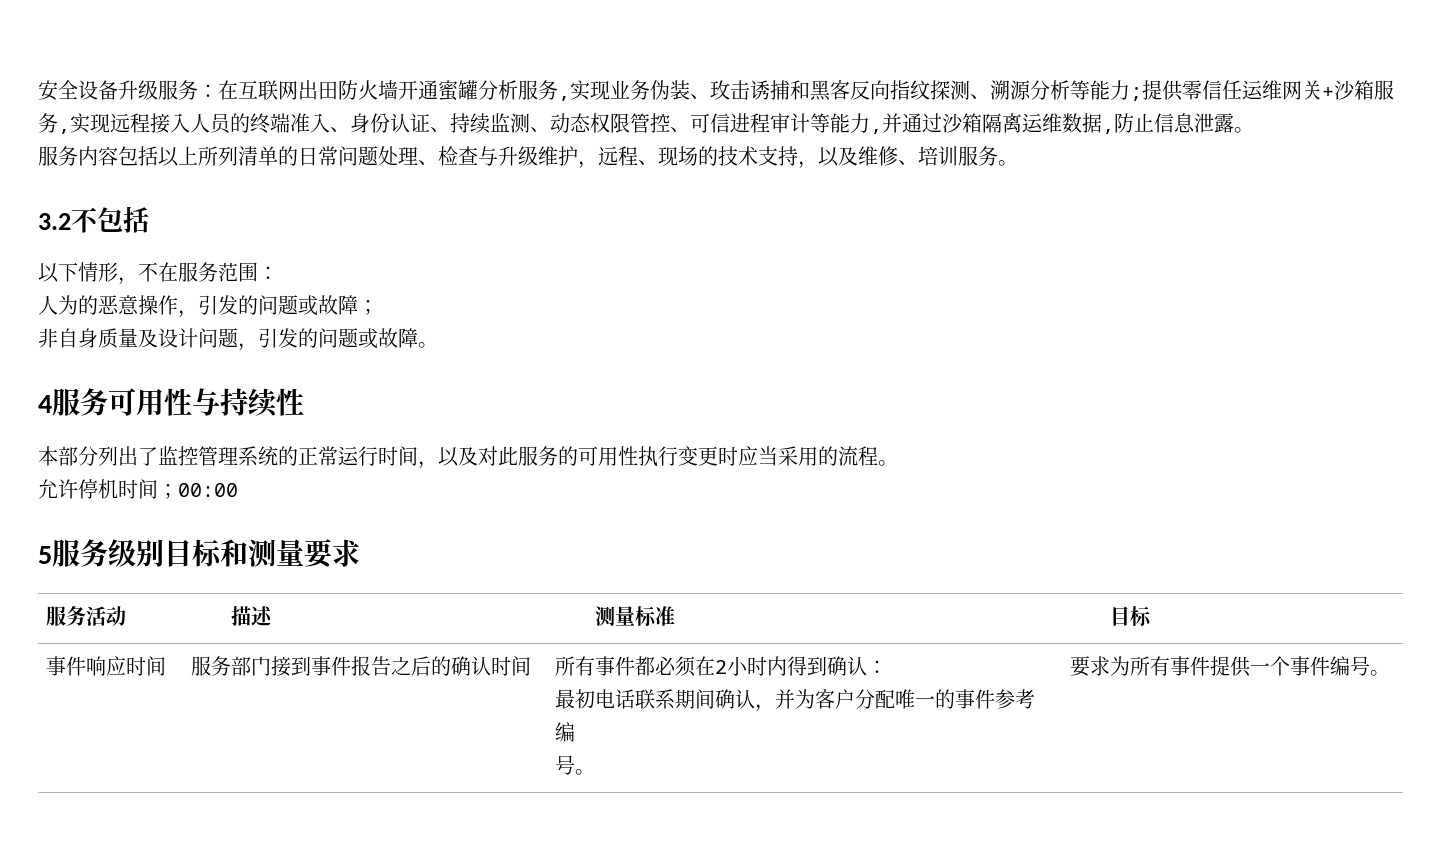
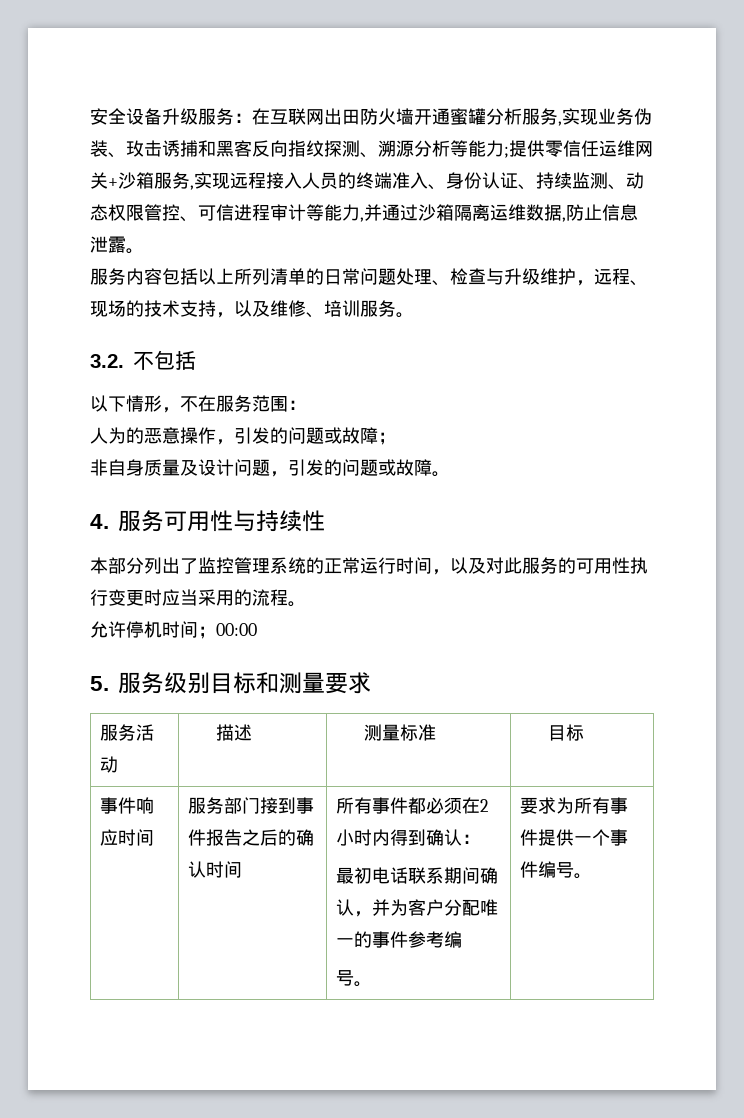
- 3.2不包括
+ 3.2.不包括
- 4服务可用性与持续性
+ 4.服务可用性与持续性
- 5服务级别目标和测量要求
+ 5.服务级别目标和测量要求

